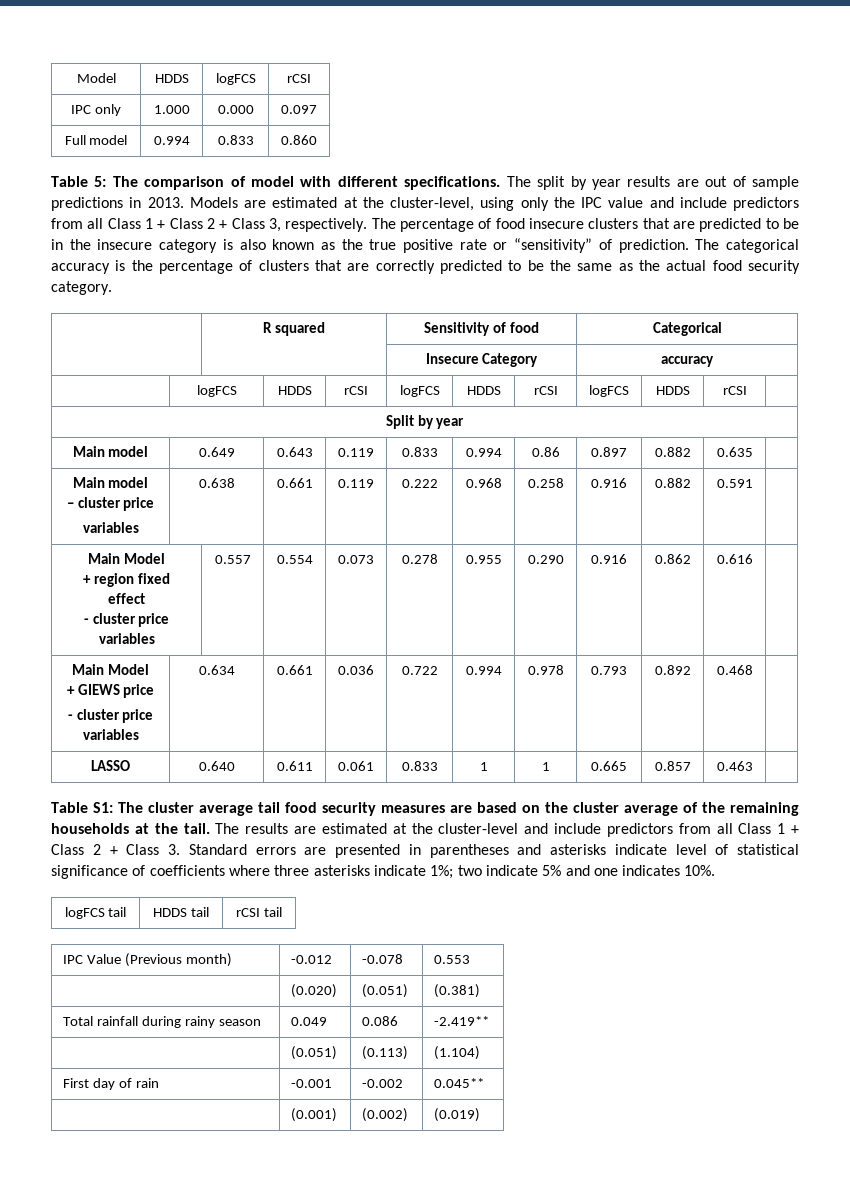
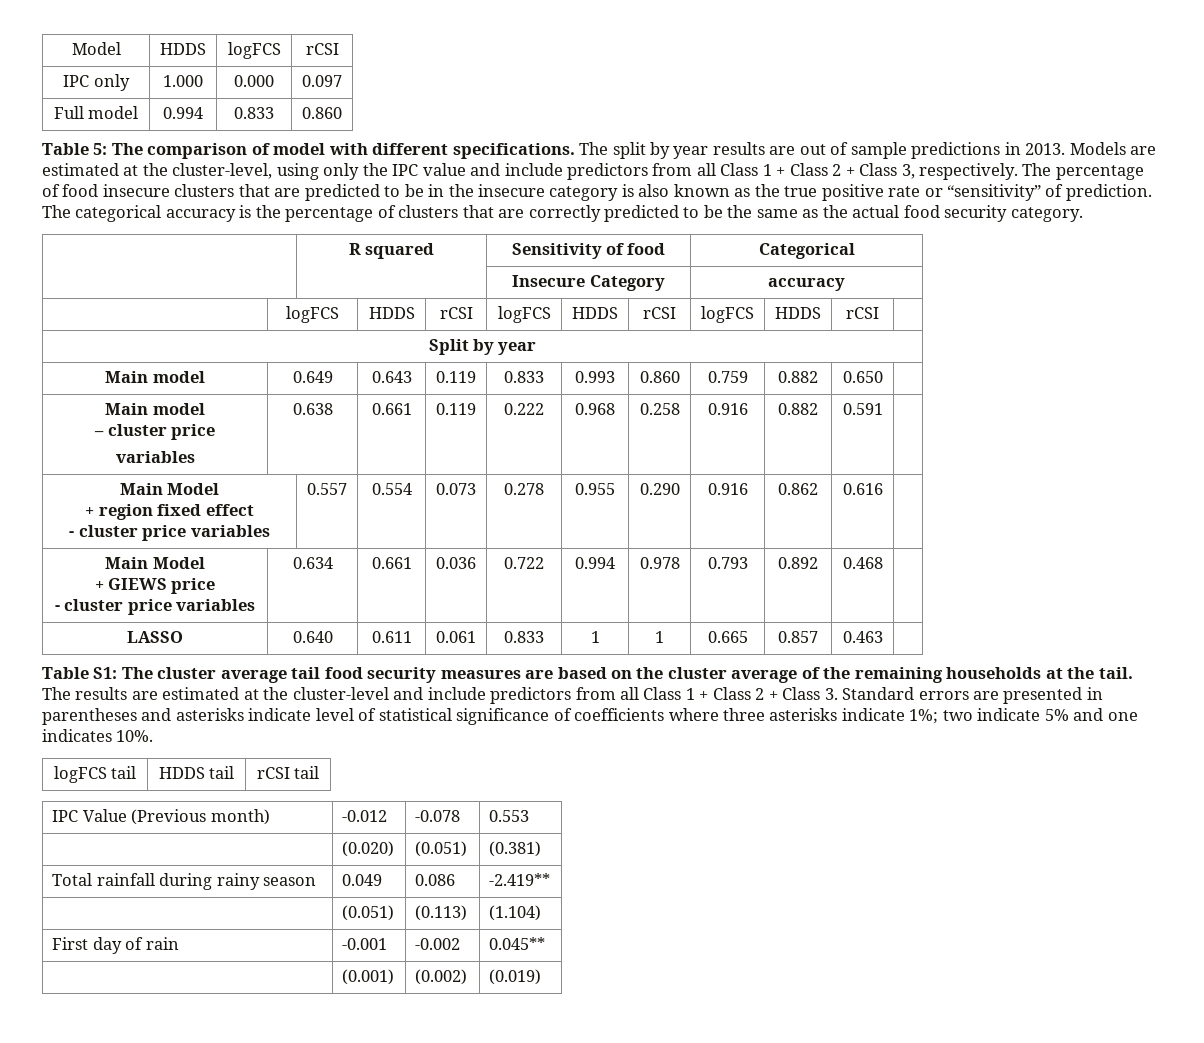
- Main model | 0.649 | 0.643 | 0.119 | 0.833 | 0.994 | 0.86 | 0.897 | 0.882 | 0.635 |
+ Main model | 0.649 | 0.643 | 0.119 | 0.833 | 0.993 | 0.860 | 0.759 | 0.882 | 0.650 |

